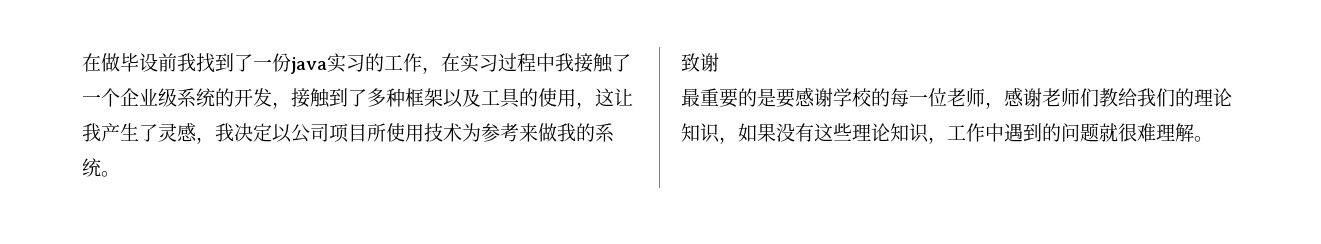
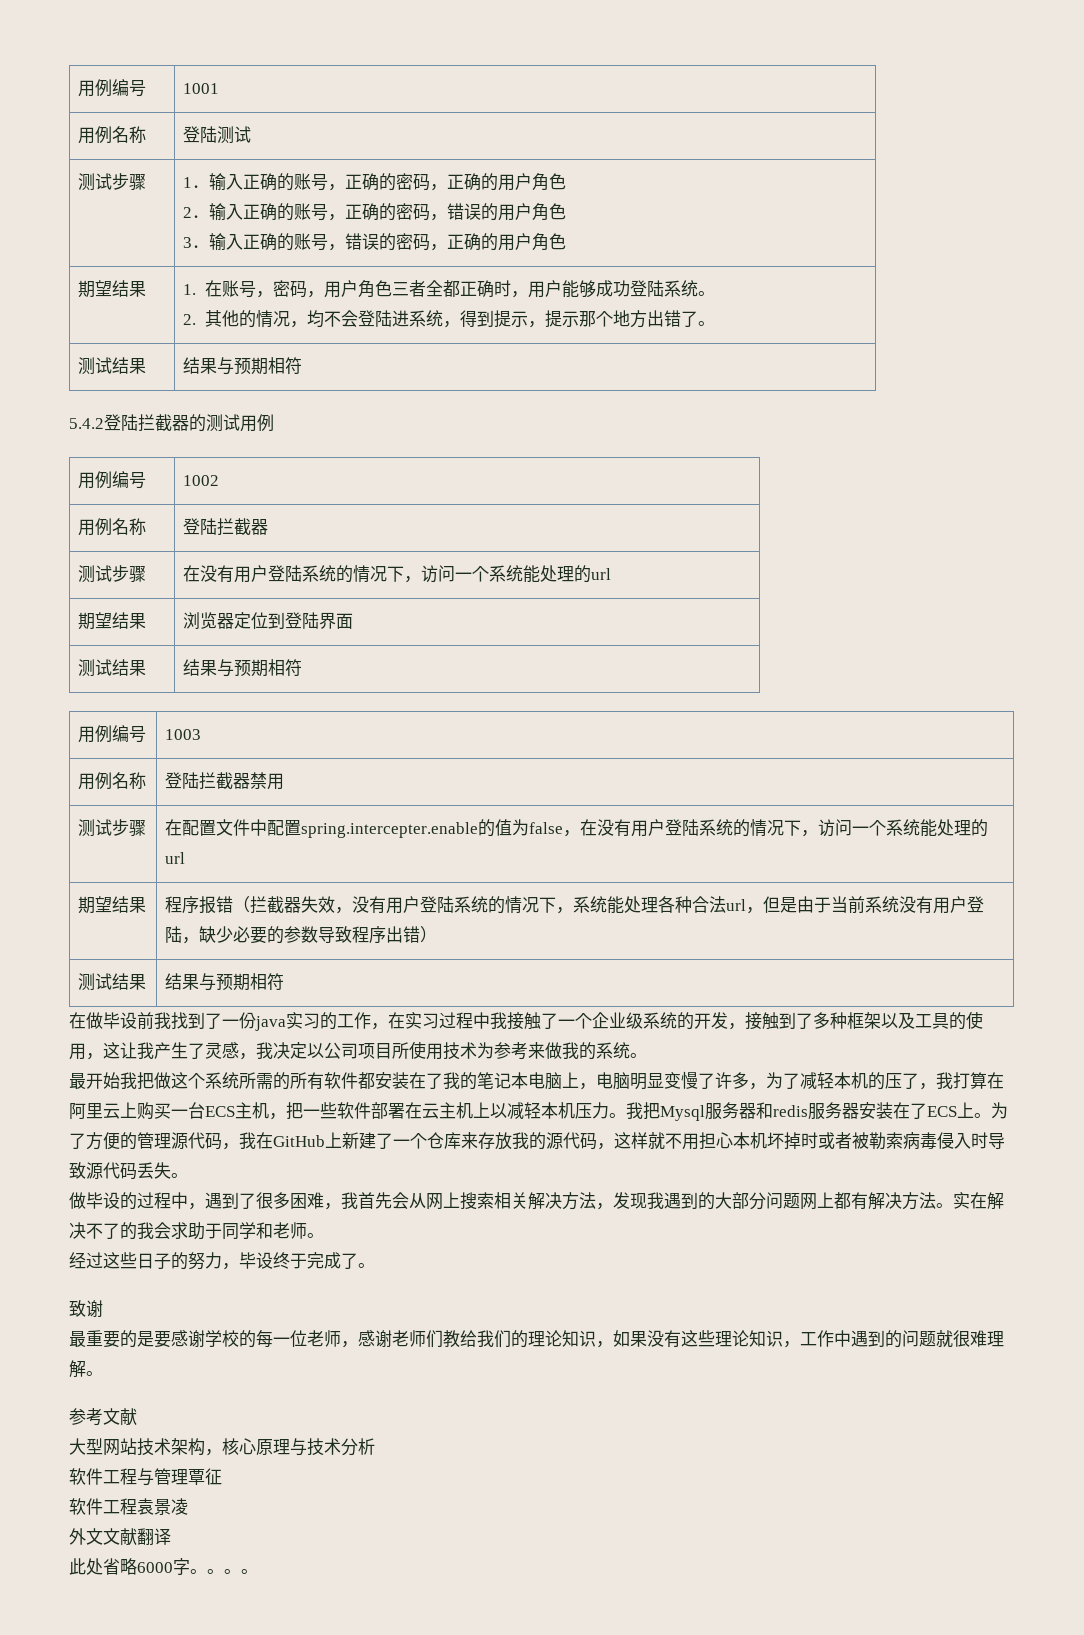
+ 用例编号 | 1001
+ 用例名称 | 登陆测试
+ 测试步骤 | 1．输入正确的账号，正确的密码，正确的用户角色
+ 2．输入正确的账号，正确的密码，错误的用户角色
+ 3．输入正确的账号，错误的密码，正确的用户角色
+ 期望结果 | 1.在账号，密码，用户角色三者全都正确时，用户能够成功登陆系统。
+ 2.其他的情况，均不会登陆进系统，得到提示，提示那个地方出错了。
+ 测试结果 | 结果与预期相符
+ 5.4.2登陆拦截器的测试用例
+ 用例编号 | 1002
+ 用例名称 | 登陆拦截器
+ 测试步骤 | 在没有用户登陆系统的情况下，访问一个系统能处理的url
+ 期望结果 | 浏览器定位到登陆界面
+ 测试结果 | 结果与预期相符
+ 用例编号 | 1003
+ 用例名称 | 登陆拦截器禁用
+ 测试步骤 | 在配置文件中配置spring.intercepter.enable的值为false，在没有用户登陆系统的情况下，访问一个系统能处理的url
+ 期望结果 | 程序报错（拦截器失效，没有用户登陆系统的情况下，系统能处理各种合法url，但是由于当前系统没有用户登陆，缺少必要的参数导致程序出错）
+ 测试结果 | 结果与预期相符
+ 最开始我把做这个系统所需的所有软件都安装在了我的笔记本电脑上，电脑明显变慢了许多，为了减轻本机的压了，我打算在阿里云上购买一台ECS主机，把一些软件部署在云主机上以减轻本机压力。我把Mysql服务器和redis服务器安装在了ECS上。为了方便的管理源代码，我在GitHub上新建了一个仓库来存放我的源代码，这样就不用担心本机坏掉时或者被勒索病毒侵入时导致源代码丢失。
+ 做毕设的过程中，遇到了很多困难，我首先会从网上搜索相关解决方法，发现我遇到的大部分问题网上都有解决方法。实在解决不了的我会求助于同学和老师。
+ 经过这些日子的努力，毕设终于完成了。
+ 参考文献
+ 大型网站技术架构，核心原理与技术分析
+ 软件工程与管理覃征
+ 软件工程袁景凌
+ 外文文献翻译
+ 此处省略6000字。。。。

